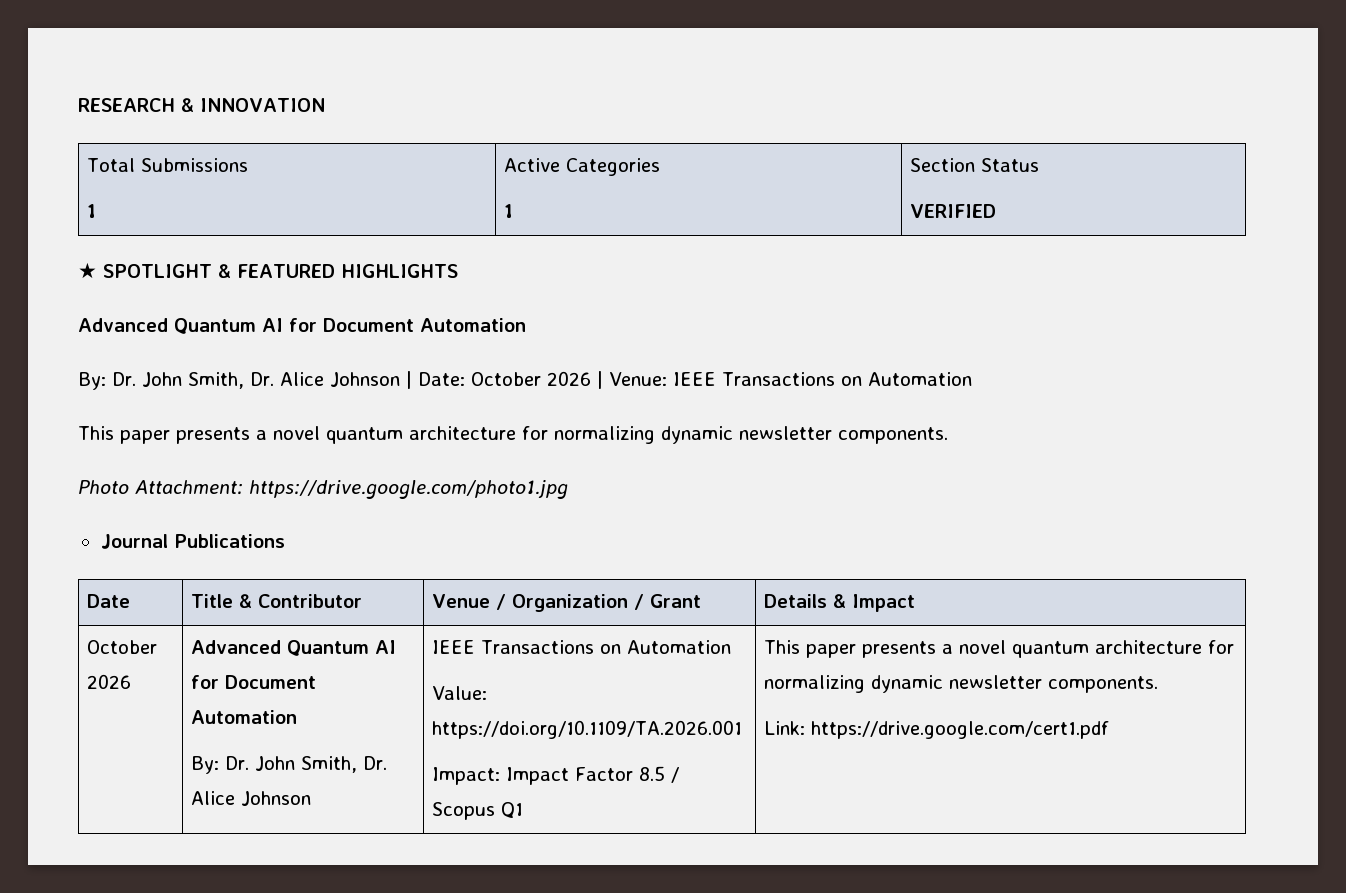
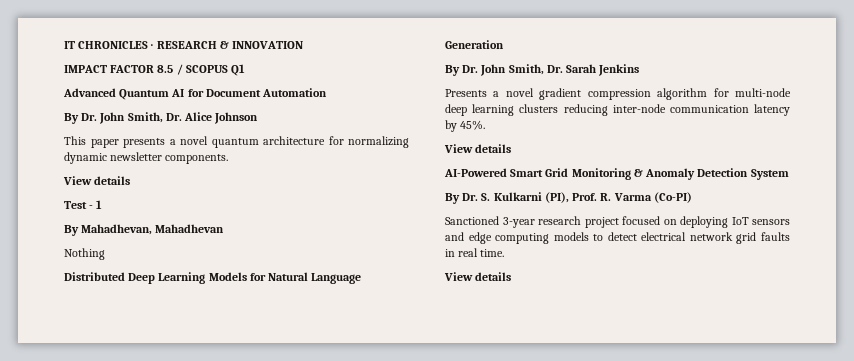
- RESEARCH & INNOVATION
+ IT CHRONICLES · RESEARCH & INNOVATION
- Total Submissions
- 1 | Active Categories
- 1 | Section Status
- VERIFIED
- ★ SPOTLIGHT & FEATURED HIGHLIGHTS
+ IMPACT FACTOR 8.5 / SCOPUS Q1
  Advanced Quantum AI for Document Automation
- By: Dr. John Smith, Dr. Alice Johnson | Date: October 2026 | Venue: IEEE Transactions on Automation
+ By Dr. John Smith, Dr. Alice Johnson
  This paper presents a novel quantum architecture for normalizing dynamic newsletter components.
- Photo Attachment: https://drive.google.com/photo1.jpg
- Journal Publications
- Date | Title & Contributor | Venue / Organization / Grant | Details & Impact
- October 2026 | Advanced Quantum AI for Document Automation
- By: Dr. John Smith, Dr. Alice Johnson | IEEE Transactions on Automation
- Value: https://doi.org/10.1109/TA.2026.001
- Impact: Impact Factor 8.5 / Scopus Q1 | This paper presents a novel quantum architecture for normalizing dynamic newsletter components.
- Link: https://drive.google.com/cert1.pdf
+ View details
+ Test - 1
+ By Mahadhevan, Mahadhevan
+ Nothing
+ Distributed Deep Learning Models for Natural Language Generation
+ By Dr. John Smith, Dr. Sarah Jenkins
+ Presents a novel gradient compression algorithm for multi-node deep learning clusters reducing inter-node communication latency by 45%.
+ View details
+ AI-Powered Smart Grid Monitoring & Anomaly Detection System
+ By Dr. S. Kulkarni (PI), Prof. R. Varma (Co-PI)
+ Sanctioned 3-year research project focused on deploying IoT sensors and edge computing models to detect electrical network grid faults in real time.
+ View details

